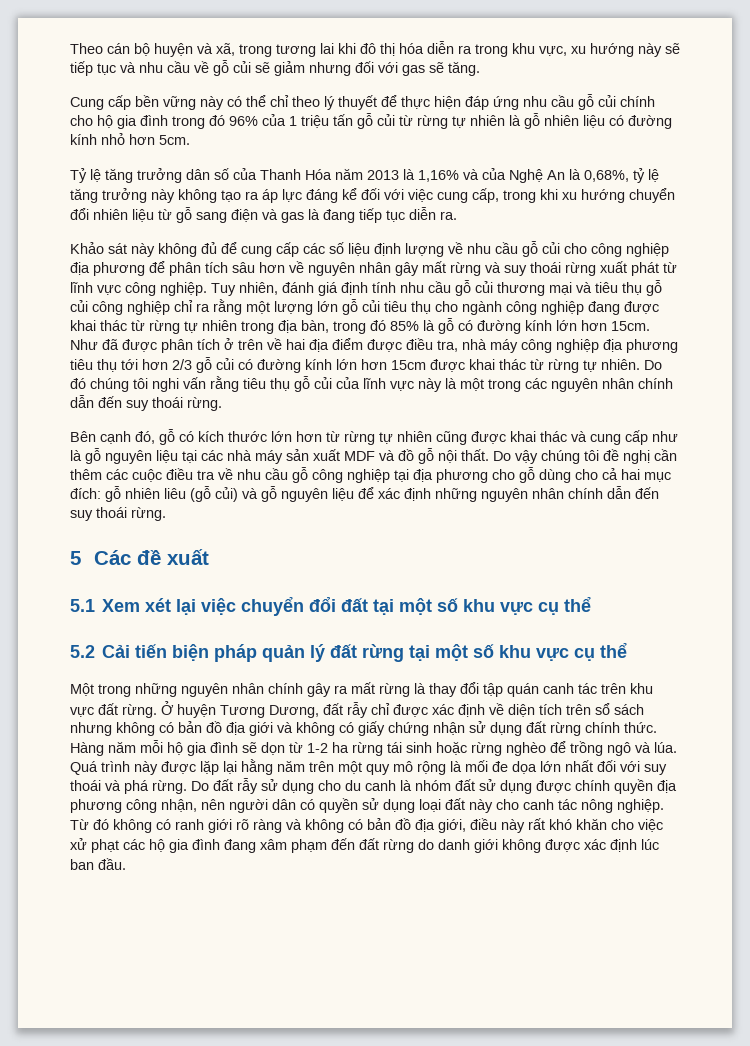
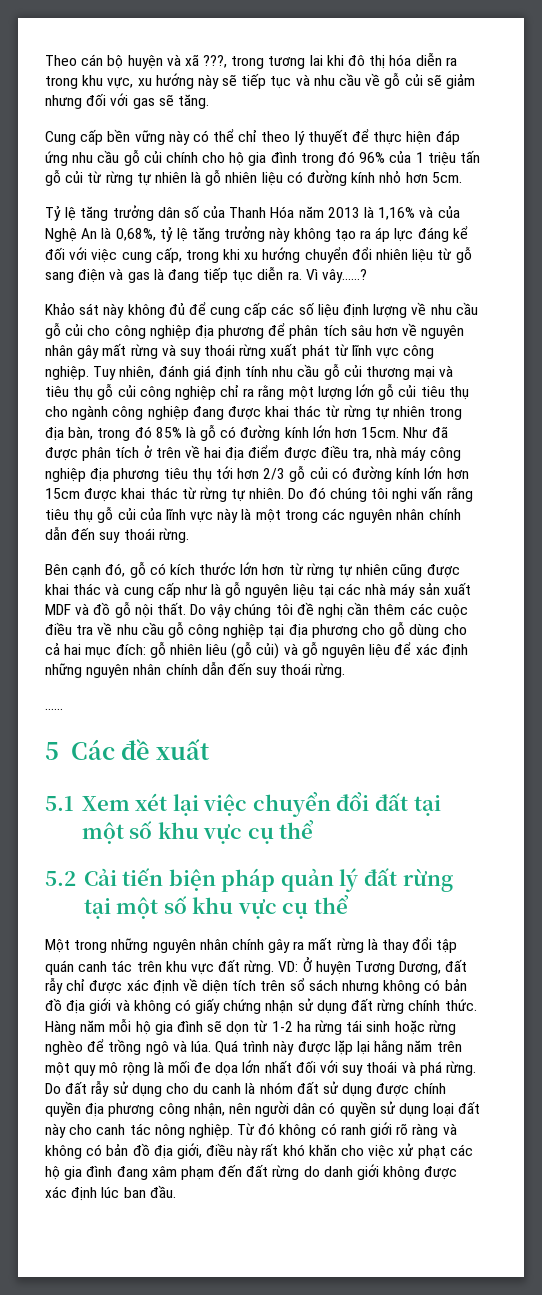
- Theo cán bộ huyện và xã, trong tương lai khi đô thị hóa diễn ra trong khu vực, xu hướng này sẽ tiếp tục và nhu cầu về gỗ củi sẽ giảm nhưng đối với gas sẽ tăng.
+ Theo cán bộ huyện và xã ???, trong tương lai khi đô thị hóa diễn ra trong khu vực, xu hướng này sẽ tiếp tục và nhu cầu về gỗ củi sẽ giảm nhưng đối với gas sẽ tăng.
+ Vì vây……?
+ ……
- Ở huyện Tương Dương, đất rẫy chỉ được xác định về diện tích trên sổ sách nhưng không có bản đồ địa giới và không có giấy chứng nhận sử dụng đất rừng chính thức.
+ VD: Ở huyện Tương Dương, đất rẫy chỉ được xác định về diện tích trên sổ sách nhưng không có bản đồ địa giới và không có giấy chứng nhận sử dụng đất rừng chính thức.

